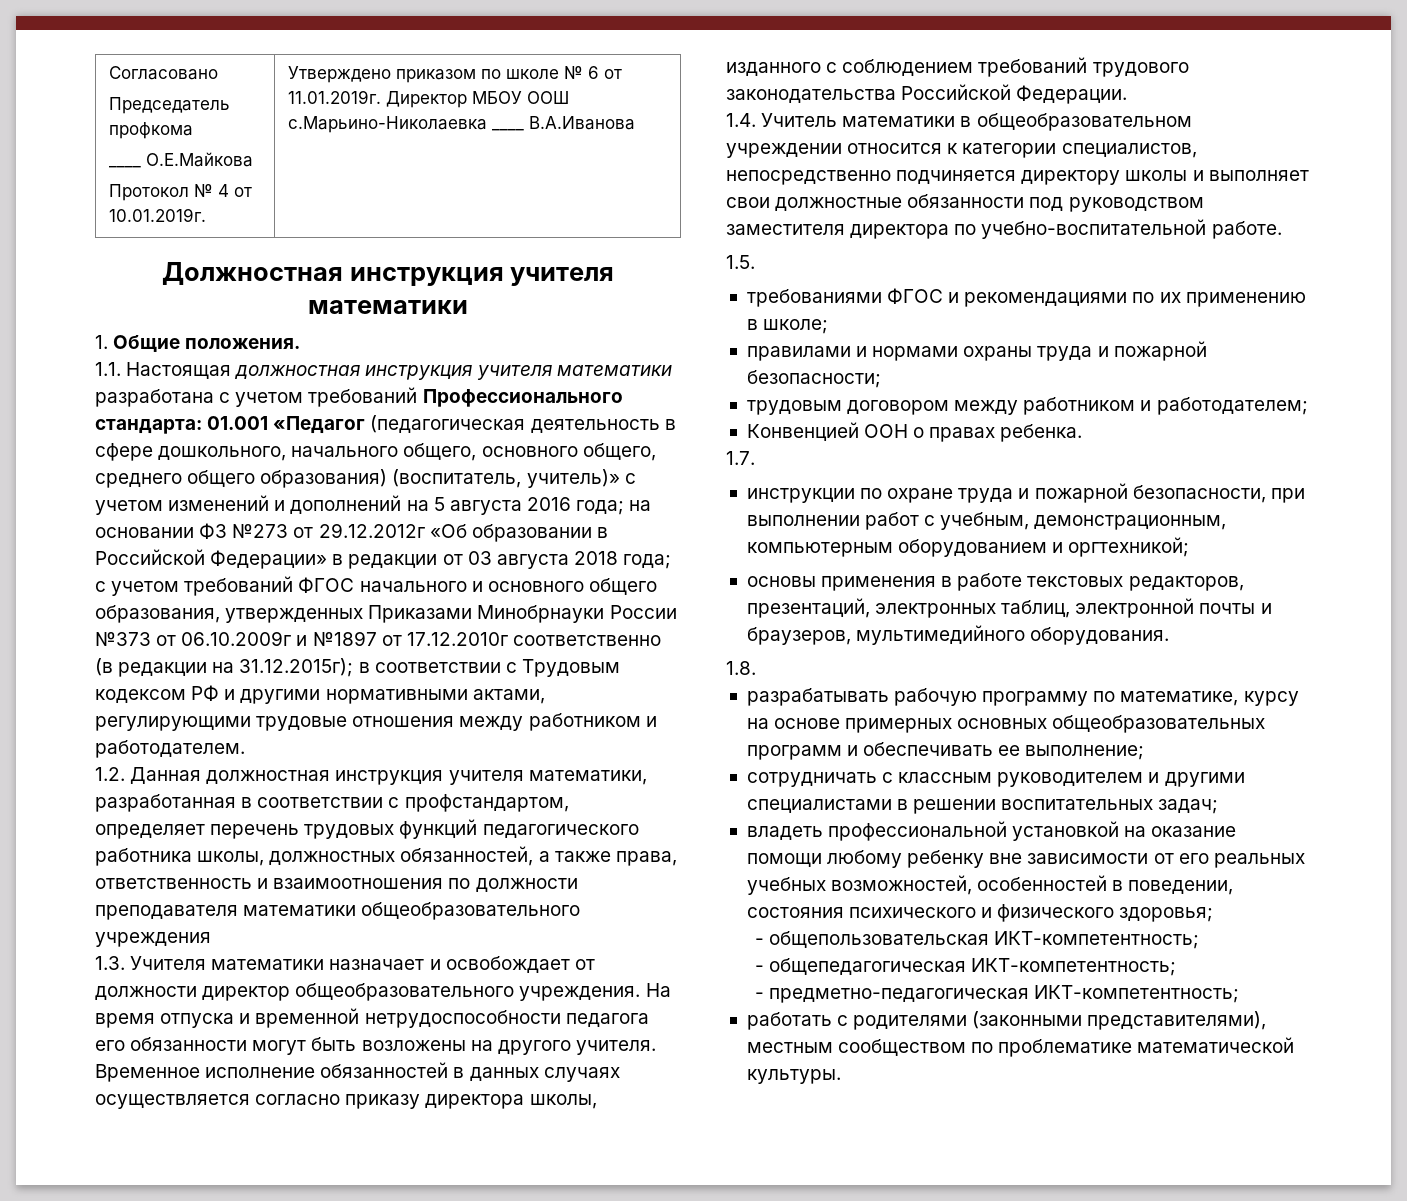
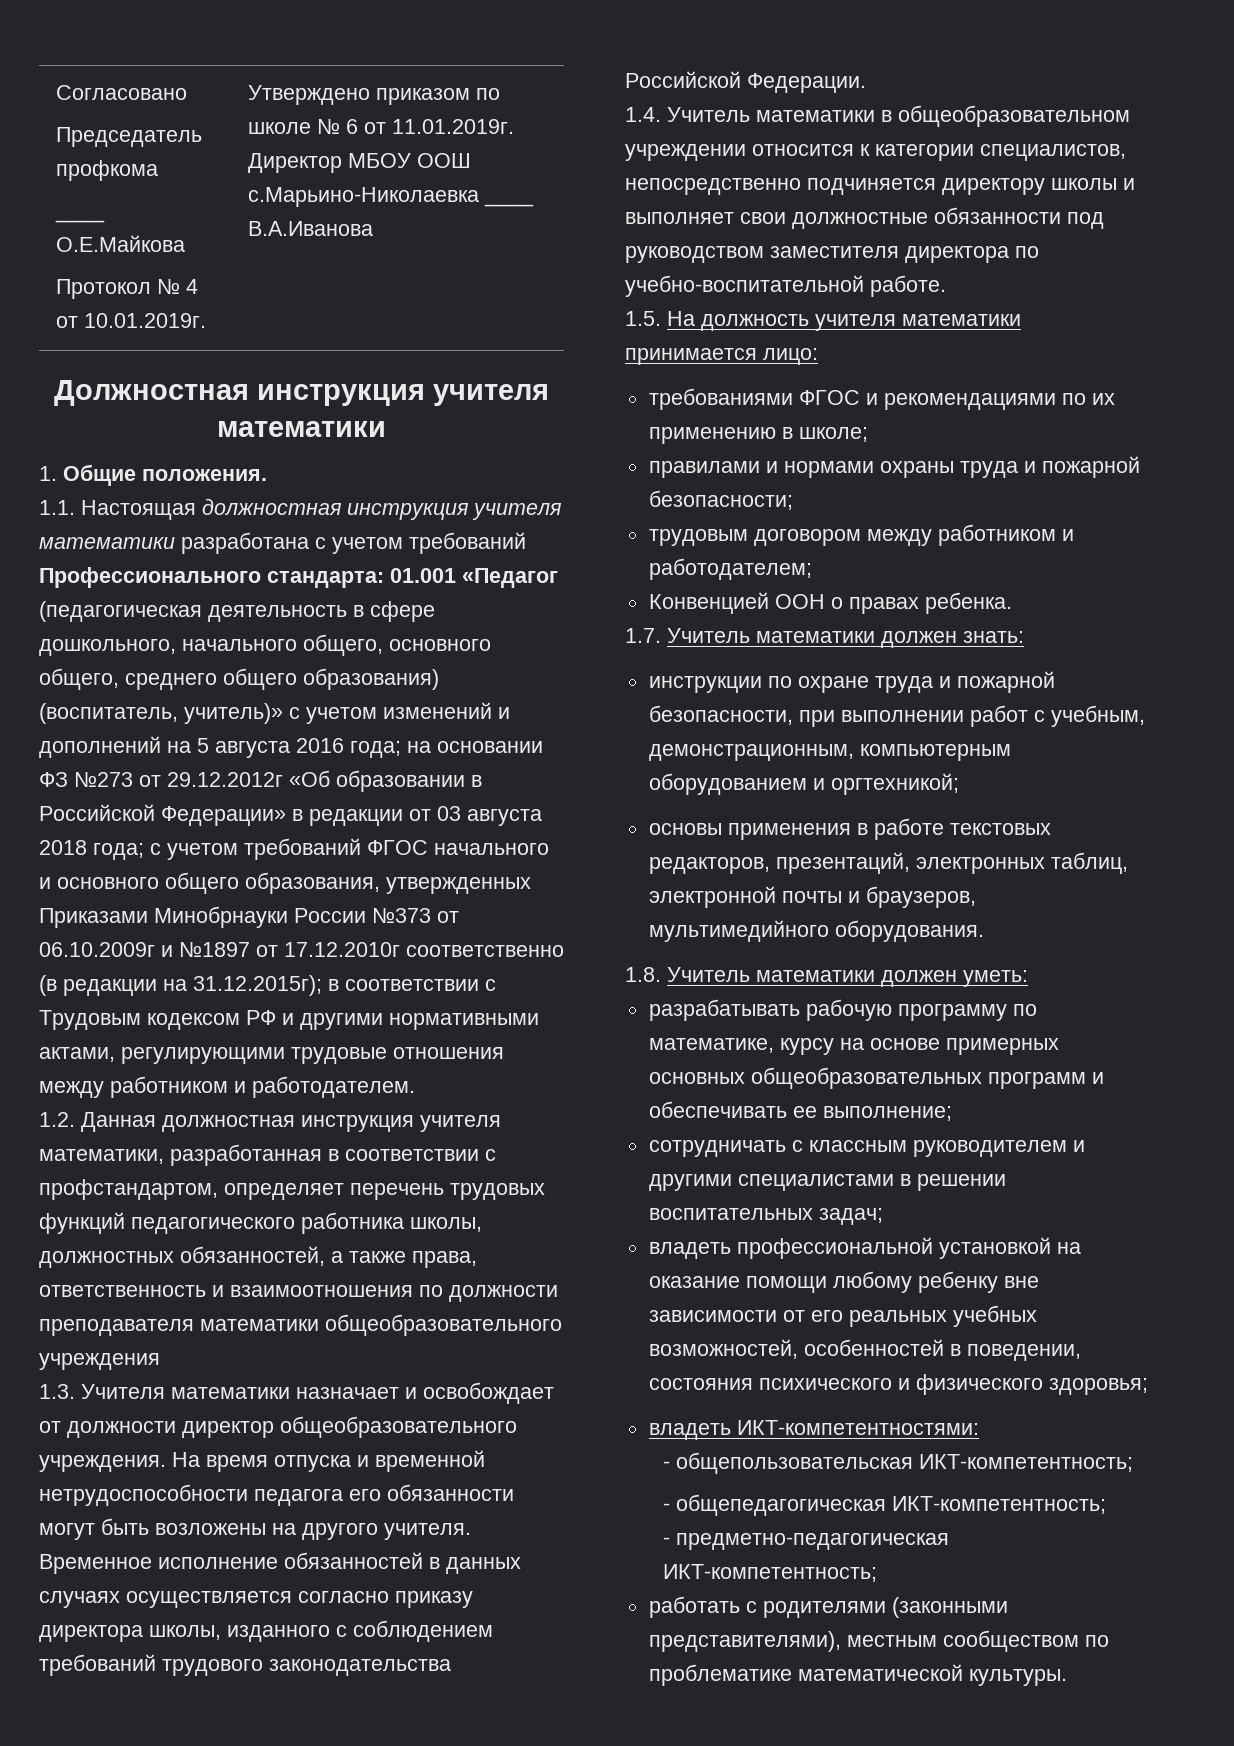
- 1.5.
+ 1.5. На должность учителя математики принимается лицо:
- 1.7.
+ 1.7. Учитель математики должен знать:
- 1.8.
+ 1.8. Учитель математики должен уметь:
+ владеть ИКТ-компетентностями:

